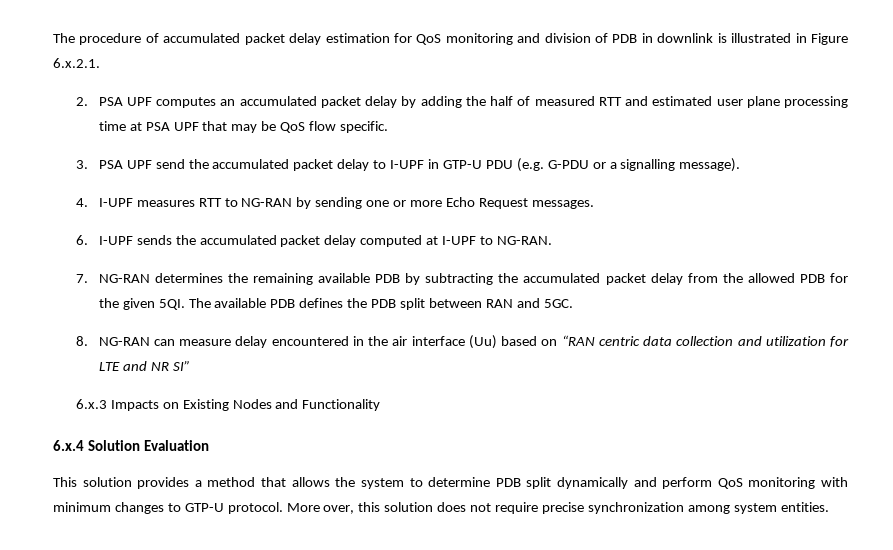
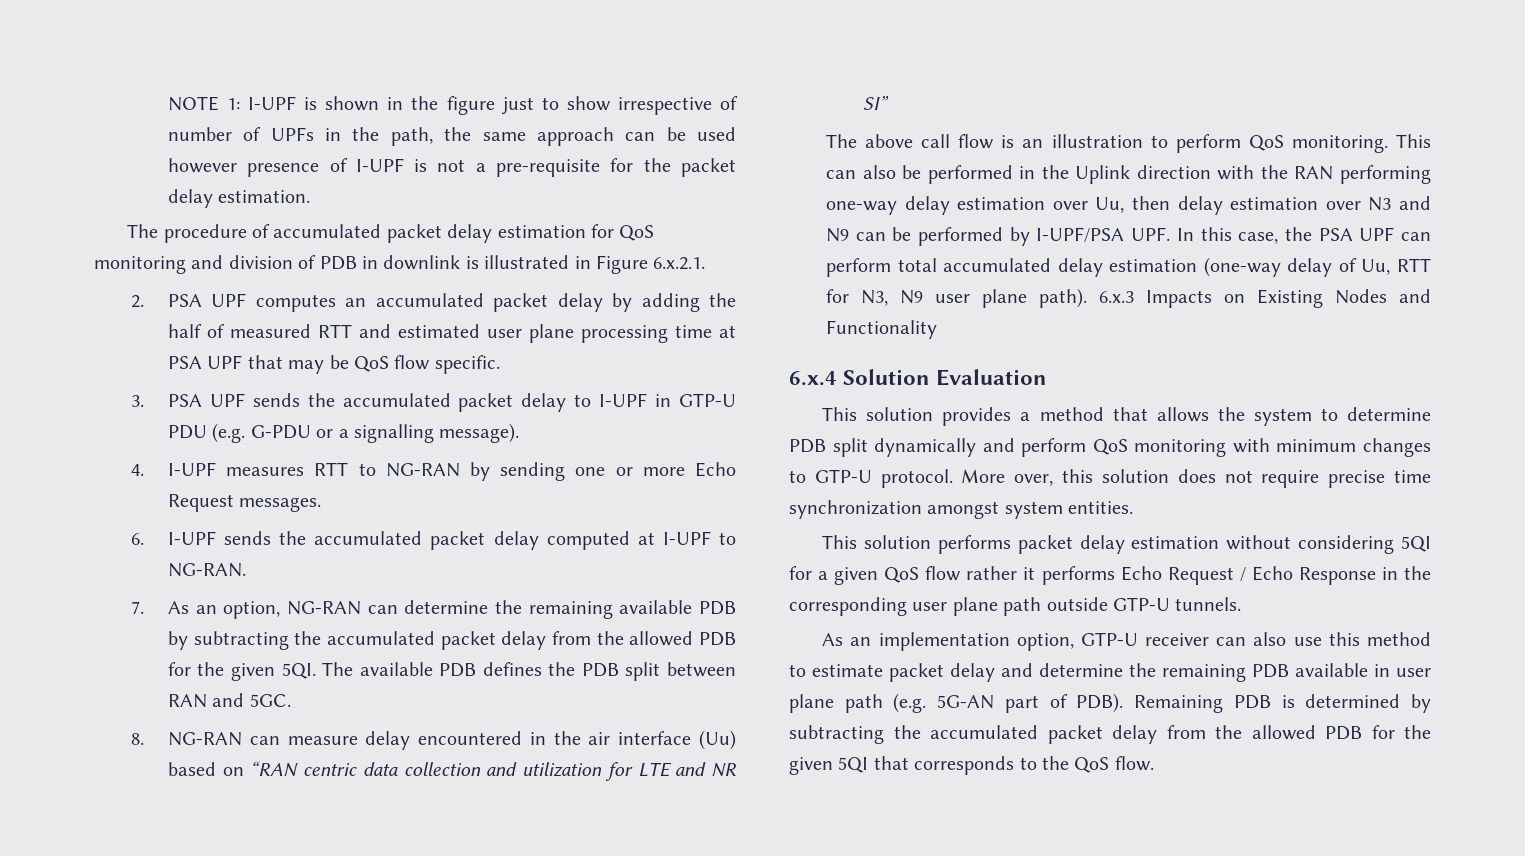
+ NOTE 1: I-UPF is shown in the figure just to show irrespective of number of UPFs in the path, the same approach can be used however presence of I-UPF is not a pre-requisite for the packet delay estimation.
- 3. PSA UPF send the accumulated packet delay to I-UPF in GTP-U PDU (e.g. G-PDU or a signalling message).
+ 3. PSA UPF sends the accumulated packet delay to I-UPF in GTP-U PDU (e.g. G-PDU or a signalling message).
- 7. NG-RAN determines the remaining available PDB by subtracting the accumulated packet delay from the allowed PDB for the given 5QI.
+ 7. As an option, NG-RAN can determine the remaining available PDB by subtracting the accumulated packet delay from the allowed PDB for the given 5QI.
+ The above call flow is an illustration to perform QoS monitoring. This can also be performed in the Uplink direction with the RAN performing one-way delay estimation over Uu, then delay estimation over N3 and N9 can be performed by I-UPF/PSA UPF. In this case, the PSA UPF can perform total accumulated delay estimation (one-way delay of Uu, RTT for N3, N9 user plane path).
- More over, this solution does not require precise synchronization among system entities.
+ More over, this solution does not require precise time synchronization amongst system entities.
+ This solution performs packet delay estimation without considering 5QI for a given QoS flow rather it performs Echo Request / Echo Response in the corresponding user plane path outside GTP-U tunnels.
+ As an implementation option, GTP-U receiver can also use this method to estimate packet delay and determine the remaining PDB available in user plane path (e.g. 5G-AN part of PDB). Remaining PDB is determined by subtracting the accumulated packet delay from the allowed PDB for the given 5QI that corresponds to the QoS flow.

